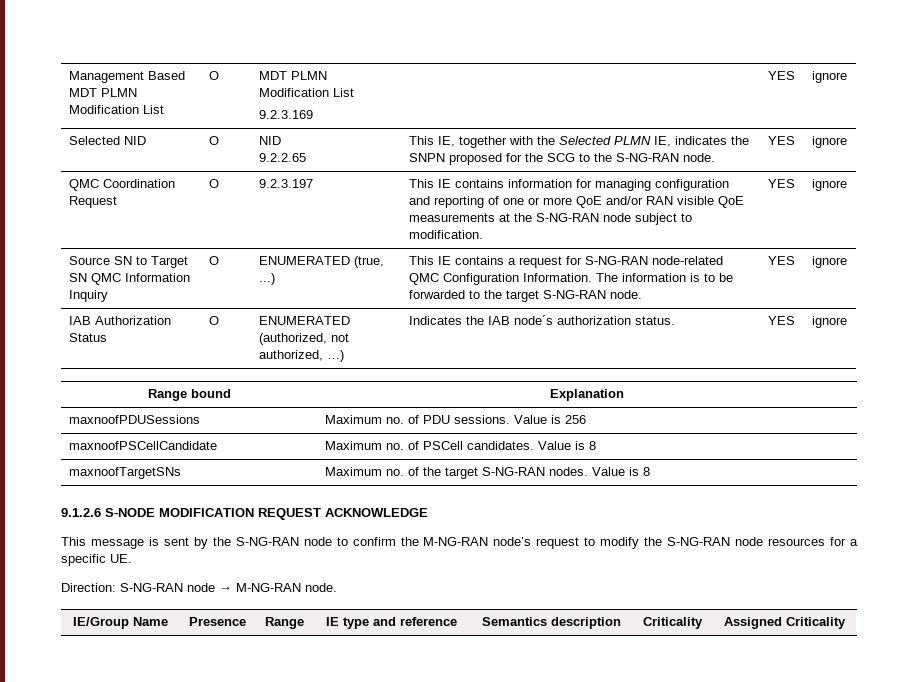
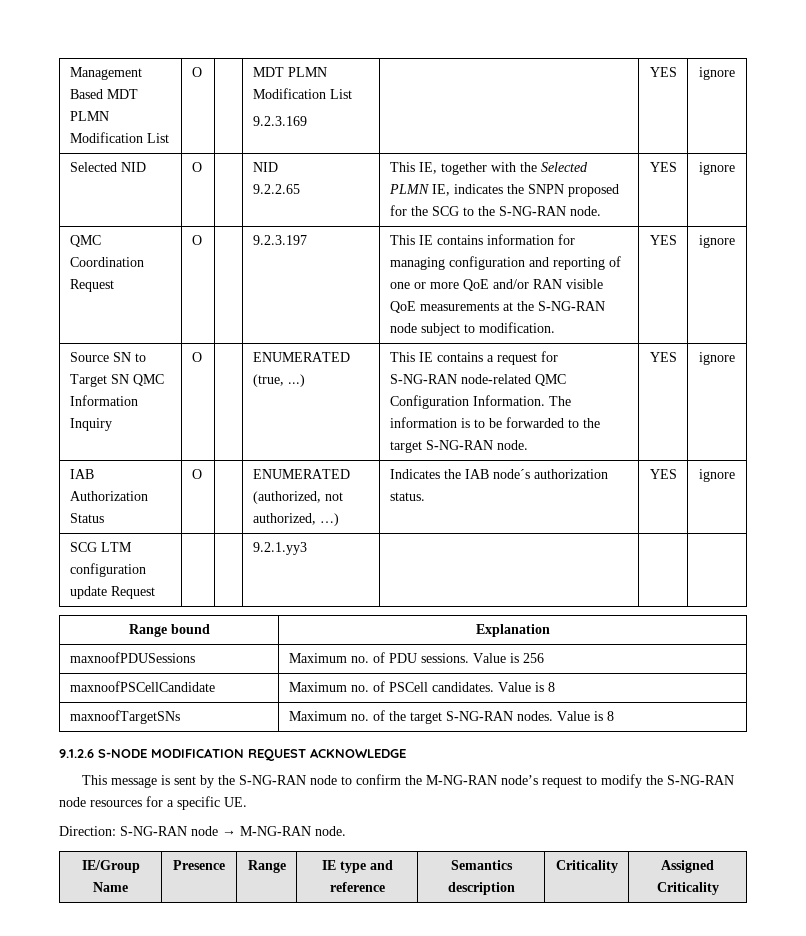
+ SCG LTM configuration update Request | | | 9.2.1.yy3 | | |

